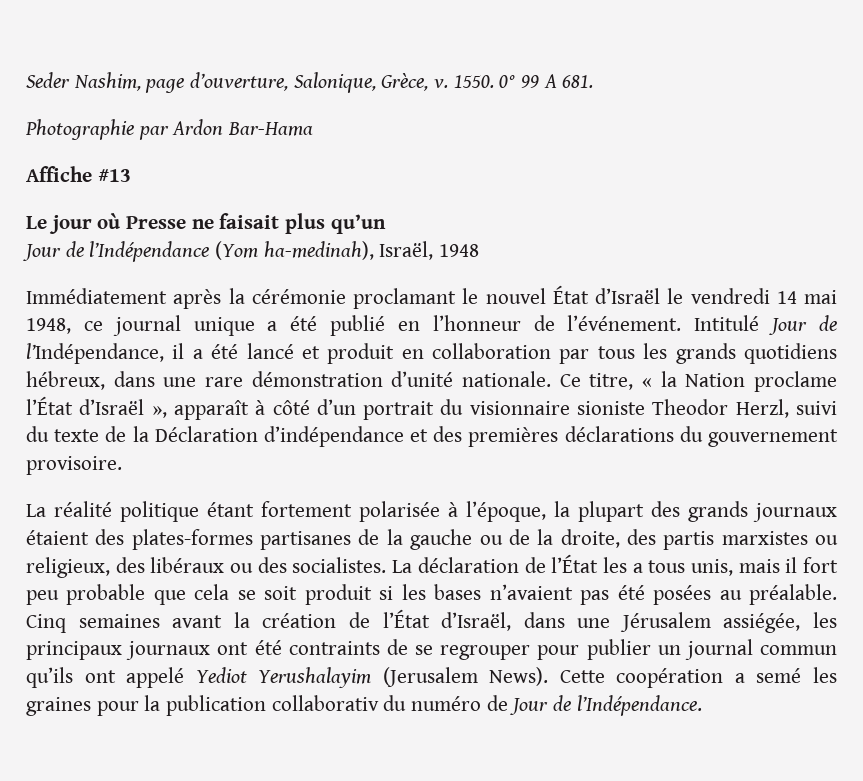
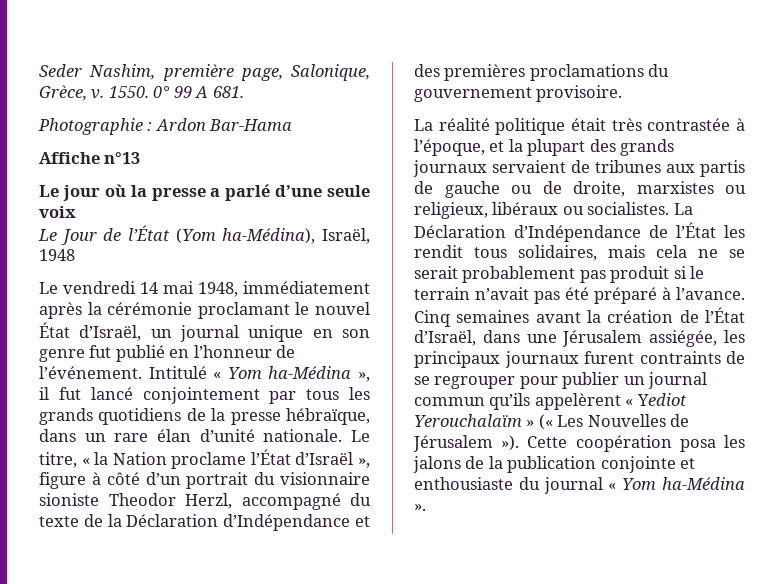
- Seder Nashim, page d’ouverture, Salonique, Grèce, v.
+ Seder Nashim, première page, Salonique, Grèce, v.
- Photographie par Ardon Bar-Hama
+ Photographie : Ardon Bar-Hama
- Affiche #13
+ Affiche n°13
- Le jour où Presse ne faisait plus qu’un
- Jour de l’Indépendance (Yom ha-medinah), Israël, 1948
- Immédiatement après la cérémonie proclamant le nouvel État d’Israël le vendredi 14 mai 1948, ce journal unique a été publié en l’honneur de l’événement.
+ Le jour où la presse a parlé d’une seule voix
+ Le Jour de l’État (Yom ha-Médina), Israël, 1948
+ Le vendredi 14 mai 1948, immédiatement après la cérémonie proclamant le nouvel État d’Israël, un journal unique en son genre fut publié en l’honneur de l’événement.
- Intitulé Jour de l’Indépendance, il a été lancé et produit en collaboration par tous les grands quotidiens hébreux, dans une rare démonstration d’unité nationale.
+ Intitulé « Yom ha-Médina », il fut lancé conjointement par tous les grands quotidiens de la presse hébraïque, dans un rare élan d’unité nationale.
- Ce titre, « la Nation proclame l’État d’Israël », apparaît à côté d’un portrait du visionnaire sioniste Theodor Herzl, suivi du texte de la Déclaration d’indépendance et des premières déclarations du gouvernement provisoire.
+ Le titre, « la Nation proclame l’État d’Israël », figure à côté d’un portrait du visionnaire sioniste Theodor Herzl, accompagné du texte de la Déclaration d’Indépendance et des premières proclamations du gouvernement provisoire.
- La réalité politique étant fortement polarisée à l’époque, la plupart des grands journaux étaient des plates-formes partisanes de la gauche ou de la droite, des partis marxistes ou religieux, des libéraux ou des socialistes.
+ La réalité politique était très contrastée à l’époque, et la plupart des grands journaux servaient de tribunes aux partis de gauche ou de droite, marxistes ou religieux, libéraux ou socialistes.
- La déclaration de l’État les a tous unis, mais il fort peu probable que cela se soit produit si les bases n’avaient pas été posées au préalable.
+ La Déclaration d’Indépendance de l’État les rendit tous solidaires, mais cela ne se serait probablement pas produit si le terrain n’avait pas été préparé à l’avance.
- Cinq semaines avant la création de l’État d’Israël, dans une Jérusalem assiégée, les principaux journaux ont été contraints de se regrouper pour publier un journal commun qu’ils ont appelé Yediot Yerushalayim (Jerusalem News). Cette coopération a semé les graines pour la publication collaborativ du numéro de Jour de l’Indépendance.
+ Cinq semaines avant la création de l’État d’Israël, dans une Jérusalem assiégée, les principaux journaux furent contraints de se regrouper pour publier un journal commun qu’ils appelèrent « Yediot Yerouchalaïm » (« Les Nouvelles de Jérusalem »). Cette coopération posa les jalons de la publication conjointe et enthousiaste du journal « Yom ha-Médina ».

